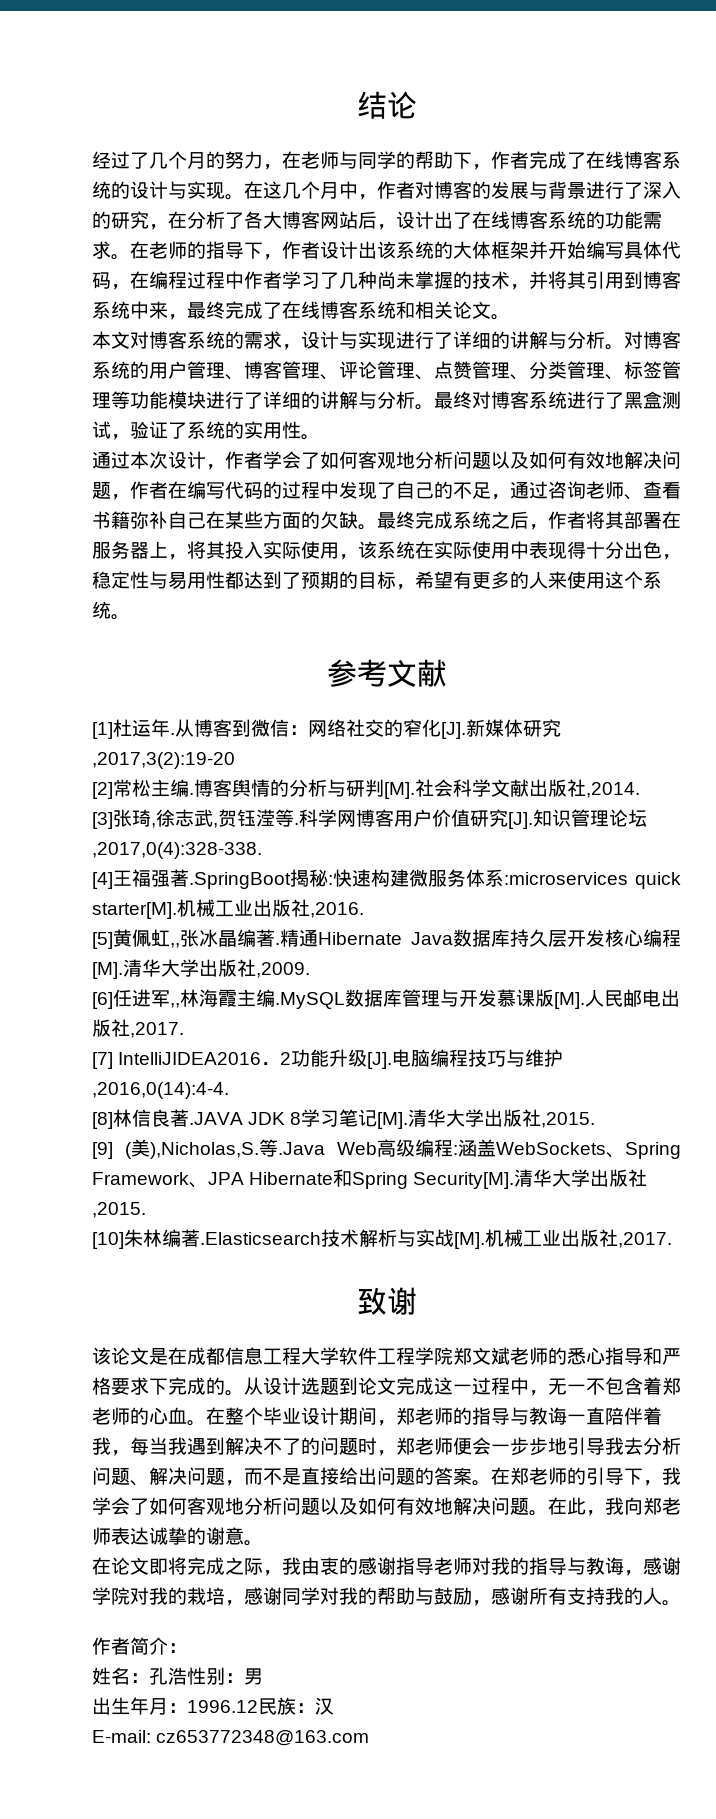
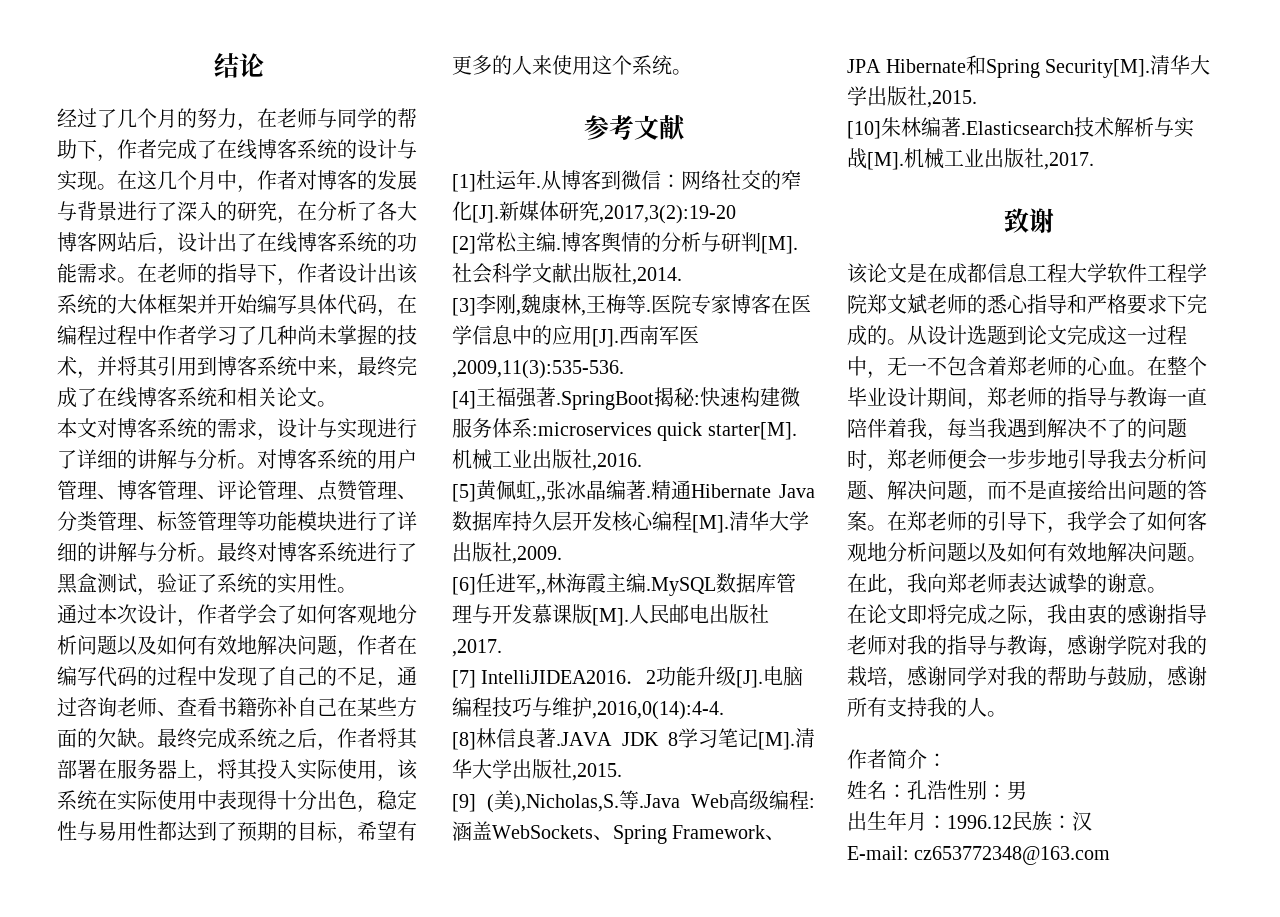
- [3]张琦,徐志武,贺钰滢等.科学网博客用户价值研究[J].知识管理论坛,2017,0(4):328-338.
+ [3]李刚,魏康林,王梅等.医院专家博客在医学信息中的应用[J].西南军医,2009,11(3):535-536.

